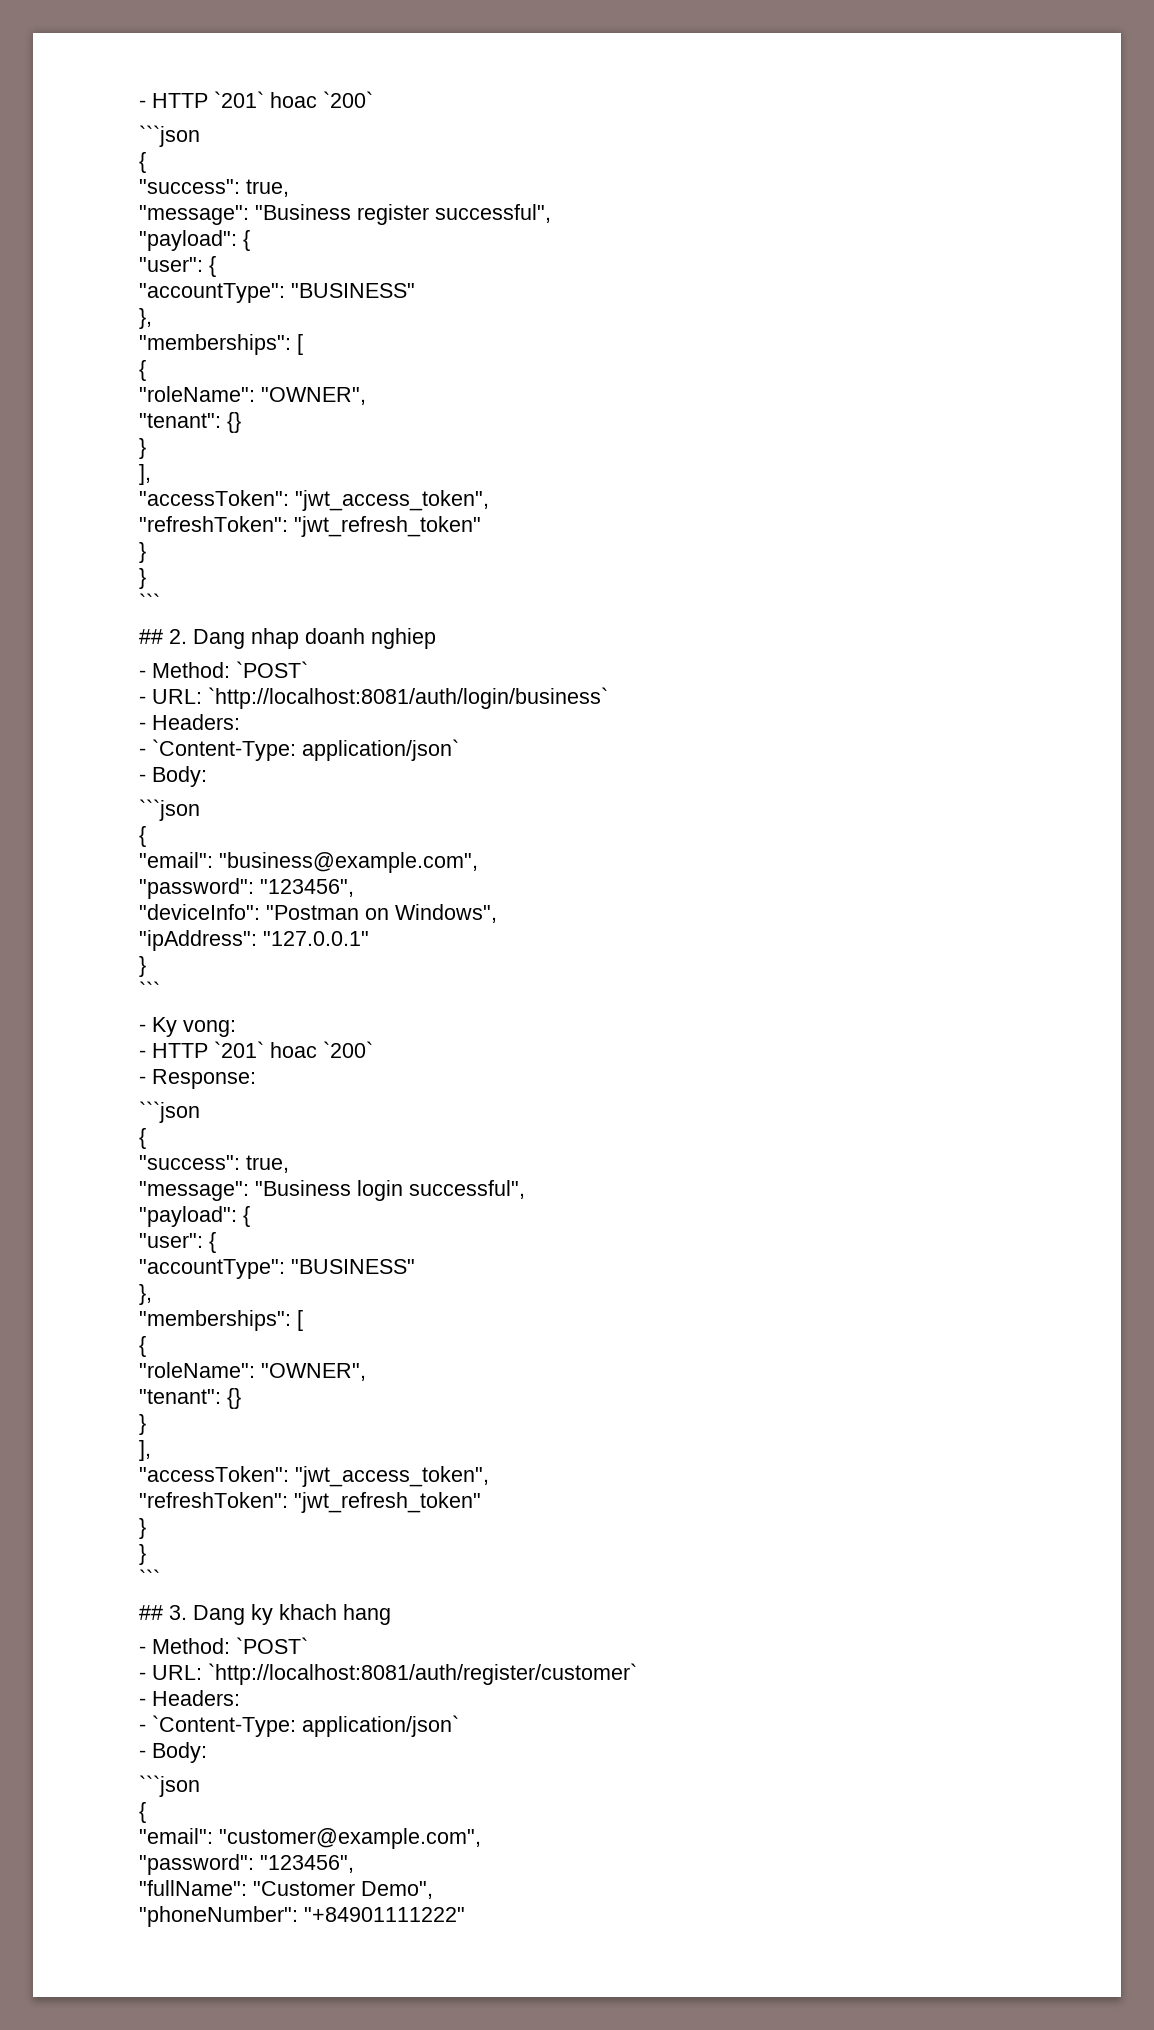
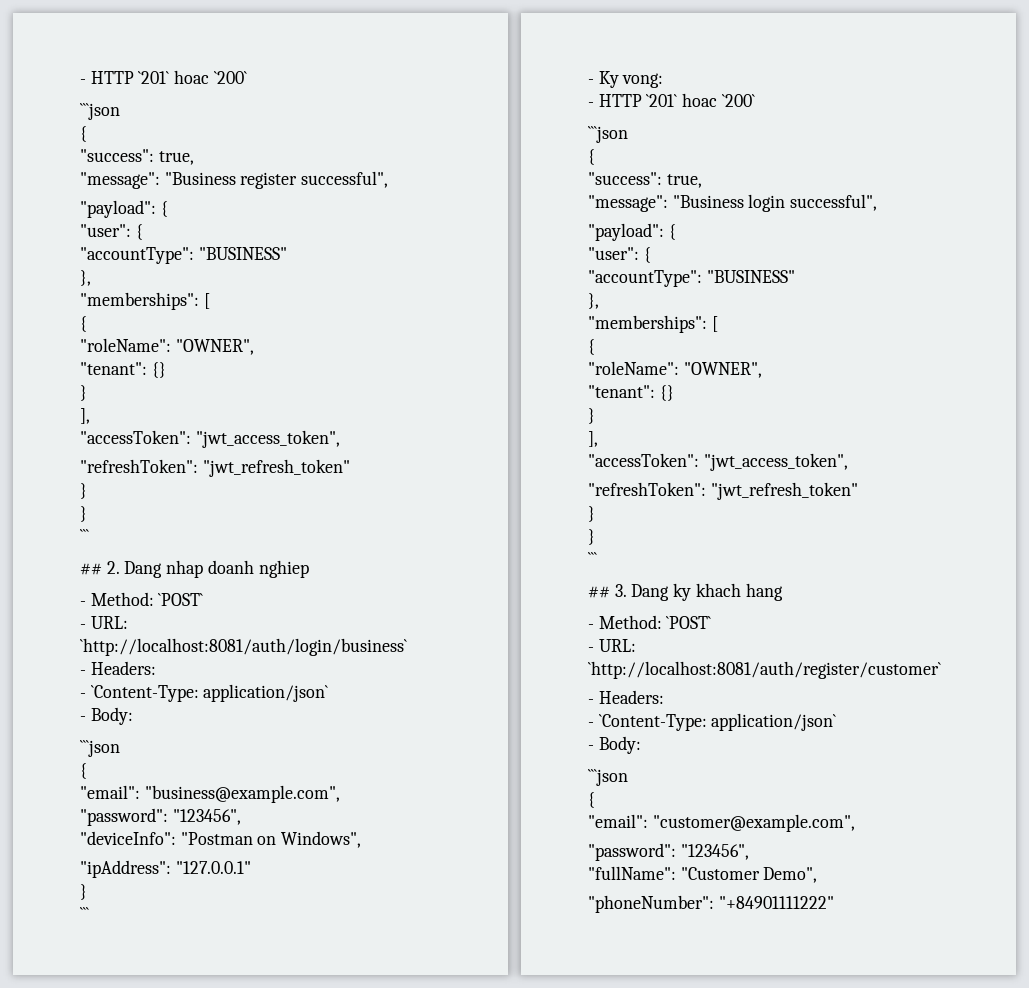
- - Response:

